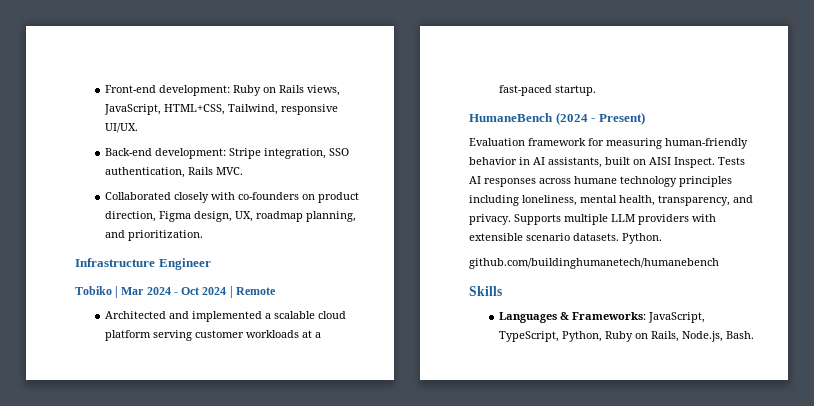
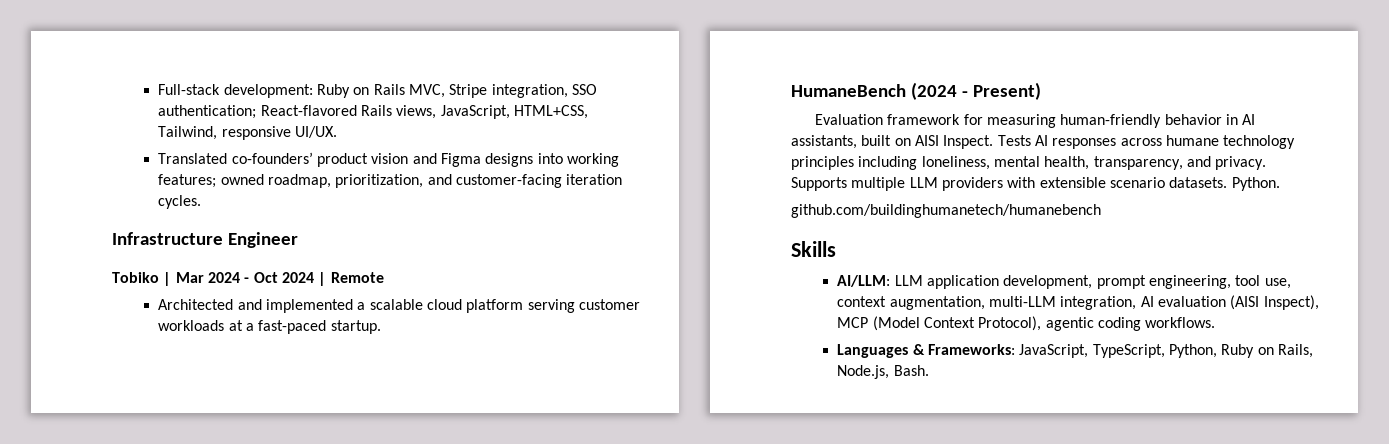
- Front-end development: Ruby on Rails views, JavaScript, HTML+CSS, Tailwind, responsive UI/UX.
+ Full-stack development: Ruby on Rails MVC, Stripe integration, SSO authentication; React-flavored Rails views, JavaScript, HTML+CSS, Tailwind, responsive UI/UX.
- Back-end development: Stripe integration, SSO authentication, Rails MVC.
- Collaborated closely with co-founders on product direction, Figma design, UX, roadmap planning, and prioritization.
+ Translated co-founders’ product vision and Figma designs into working features; owned roadmap, prioritization, and customer-facing iteration cycles.
+ AI/LLM: LLM application development, prompt engineering, tool use, context augmentation, multi-LLM integration, AI evaluation (AISI Inspect), MCP (Model Context Protocol), agentic coding workflows.

